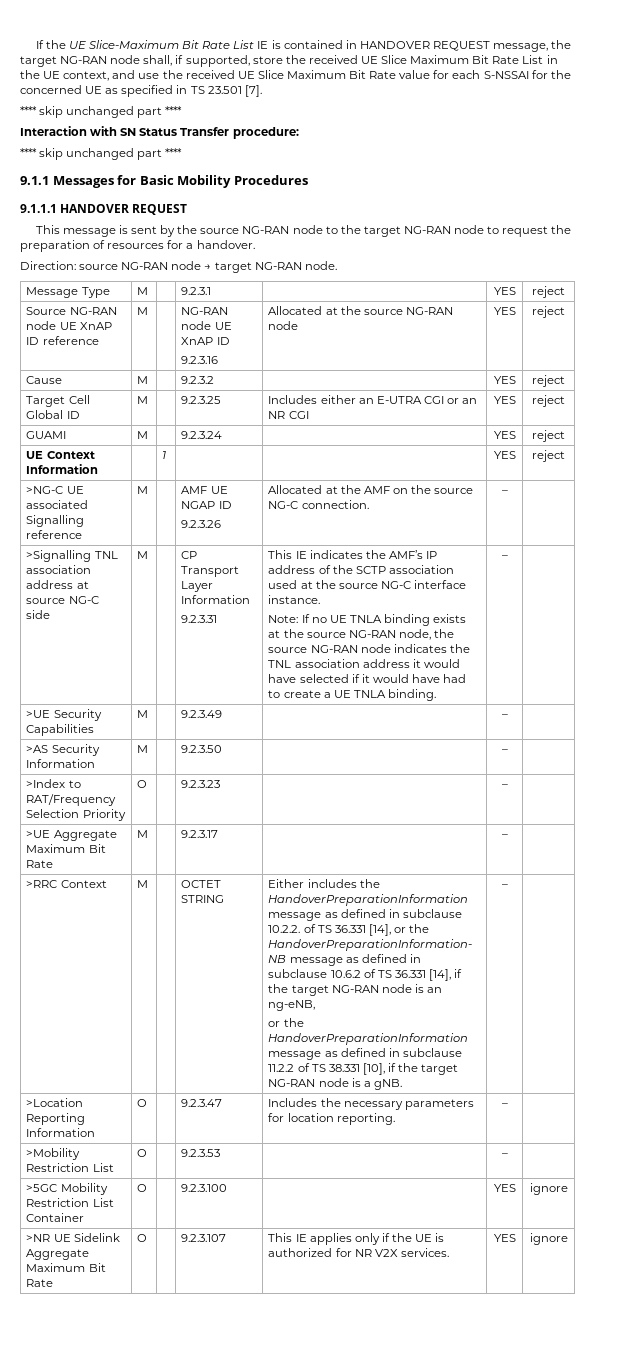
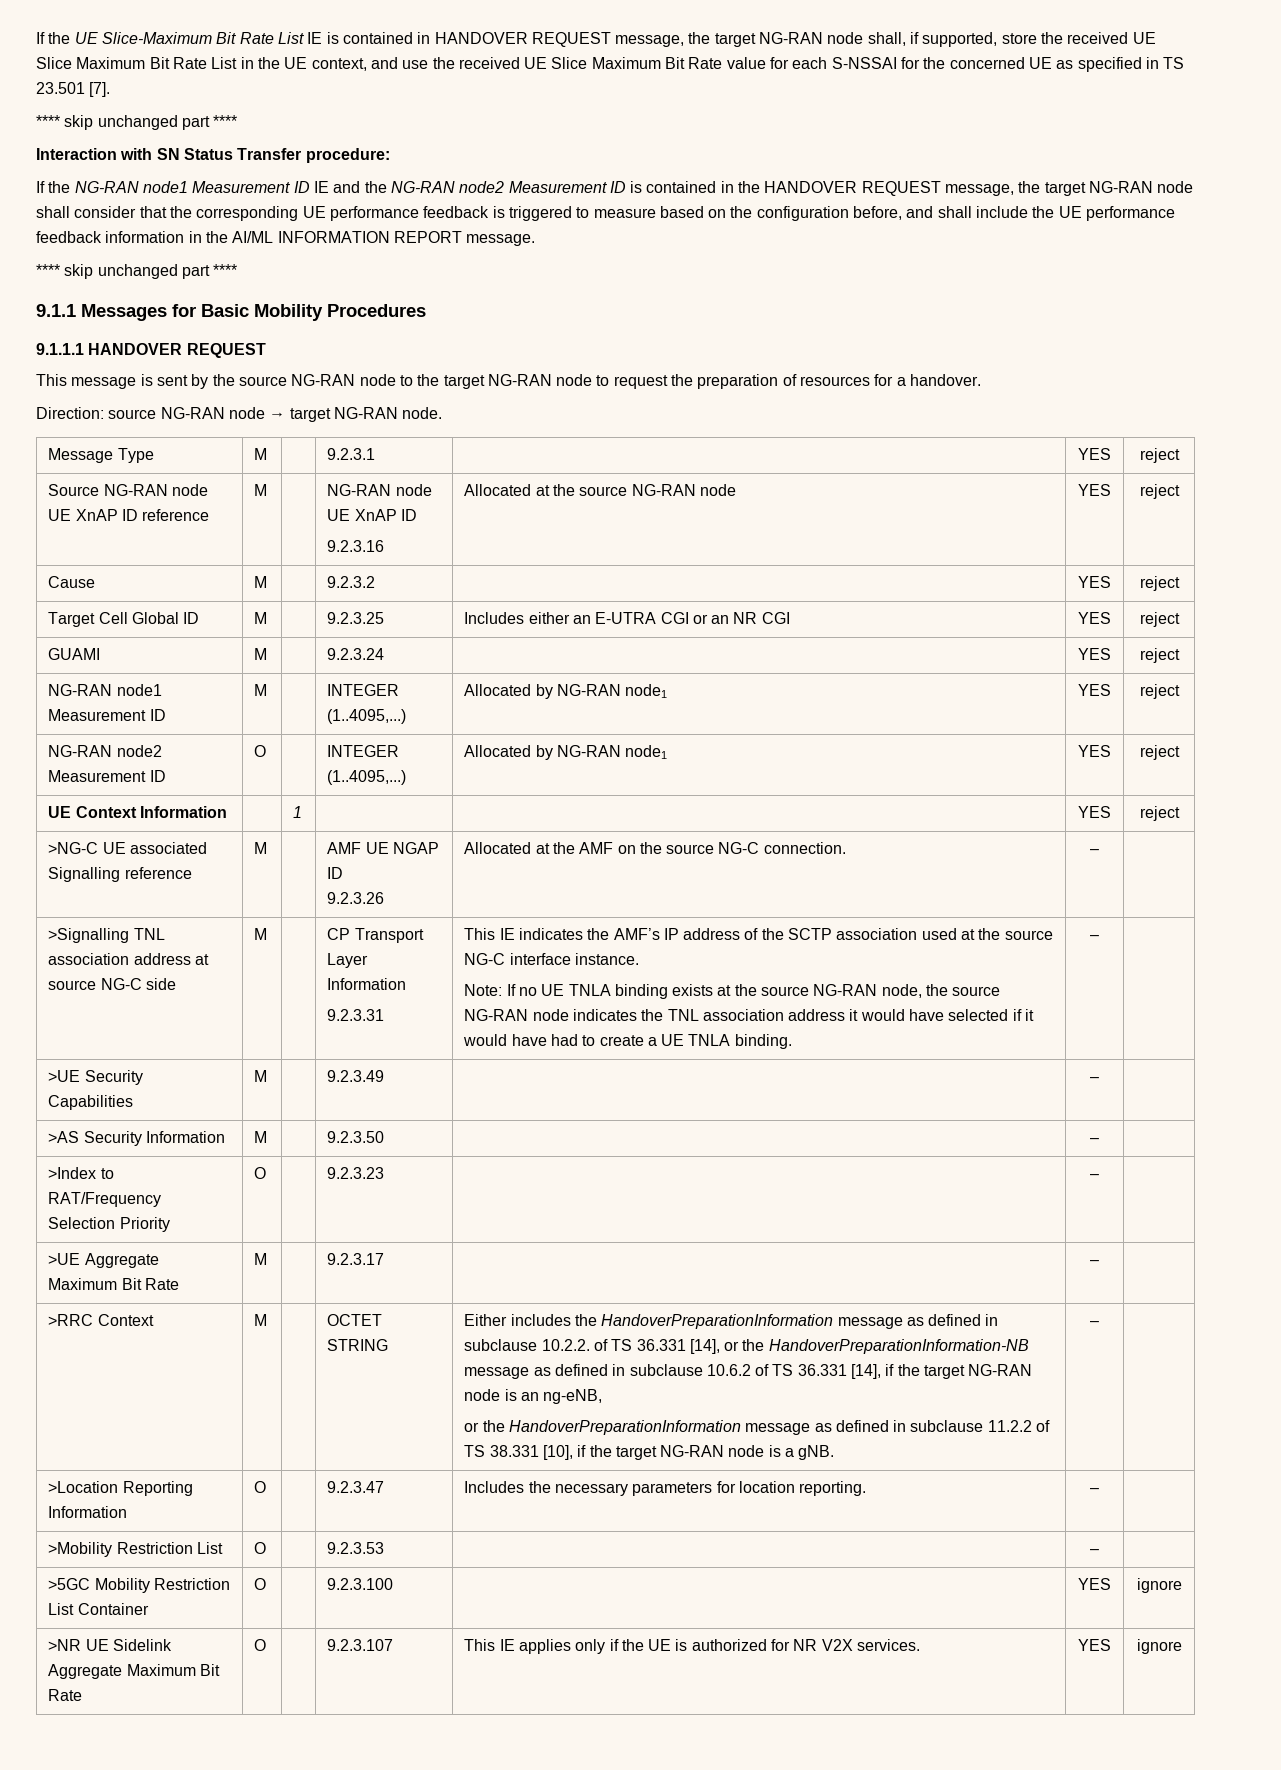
+ If the NG-RAN node1 Measurement ID IE and the NG-RAN node2 Measurement ID is contained in the HANDOVER REQUEST message, the target NG-RAN node shall consider that the corresponding UE performance feedback is triggered to measure based on the configuration before, and shall include the UE performance feedback information in the AI/ML INFORMATION REPORT message.
+ NG-RAN node1 Measurement ID | M | | INTEGER (1..4095,...) | Allocated by NG-RAN node1 | YES | reject
+ NG-RAN node2 Measurement ID | O | | INTEGER (1..4095,...) | Allocated by NG-RAN node1 | YES | reject

